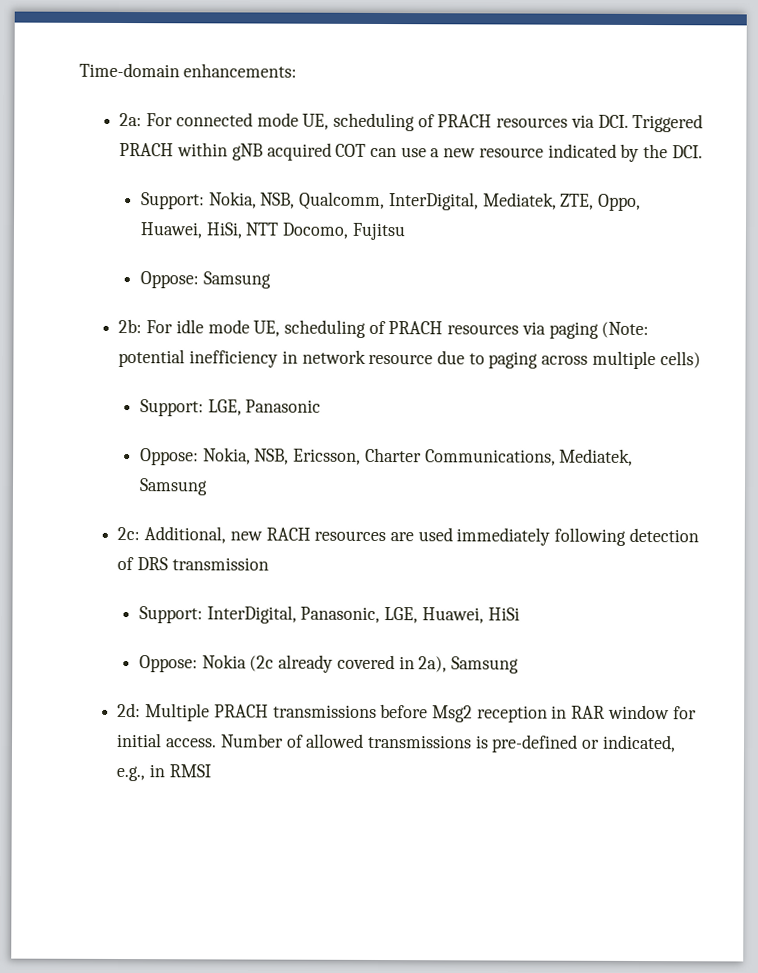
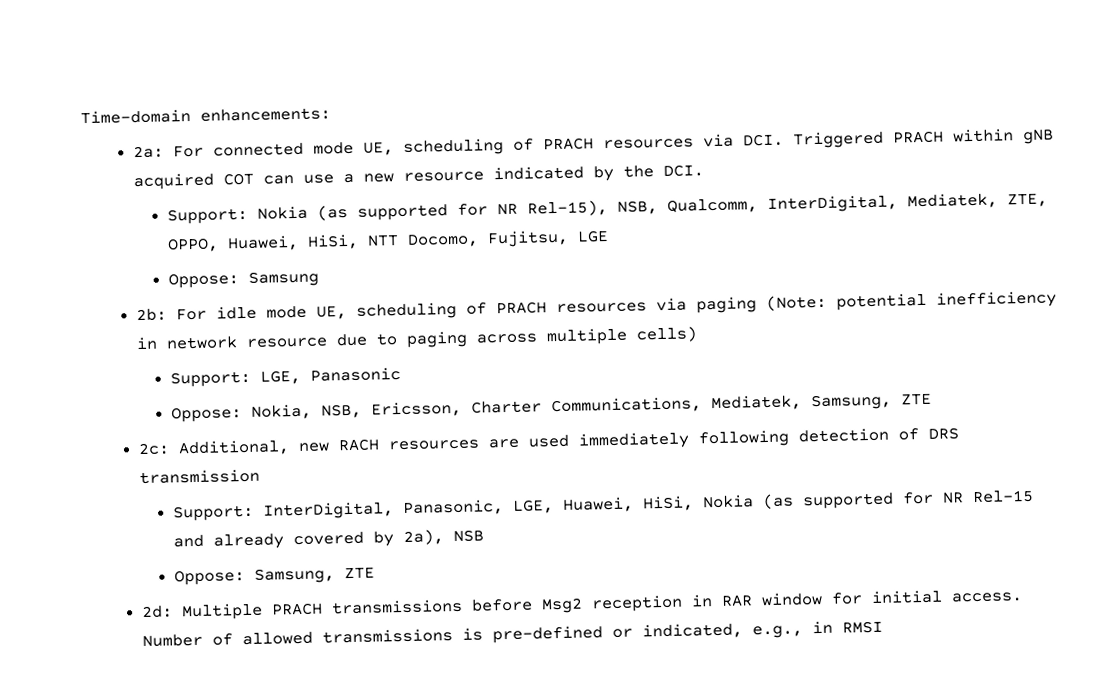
- Support: Nokia, NSB, Qualcomm, InterDigital, Mediatek, ZTE, Oppo, Huawei, HiSi, NTT Docomo, Fujitsu
+ Support: Nokia (as supported for NR Rel-15), NSB, Qualcomm, InterDigital, Mediatek, ZTE, OPPO, Huawei, HiSi, NTT Docomo, Fujitsu, LGE
- Oppose: Nokia, NSB, Ericsson, Charter Communications, Mediatek, Samsung
+ Oppose: Nokia, NSB, Ericsson, Charter Communications, Mediatek, Samsung, ZTE
- Support: InterDigital, Panasonic, LGE, Huawei, HiSi
- Oppose: Nokia (2c already covered in 2a), Samsung
+ Support: InterDigital, Panasonic, LGE, Huawei, HiSi, Nokia (as supported for NR Rel-15 and already covered by 2a), NSB
+ Oppose: Samsung, ZTE

